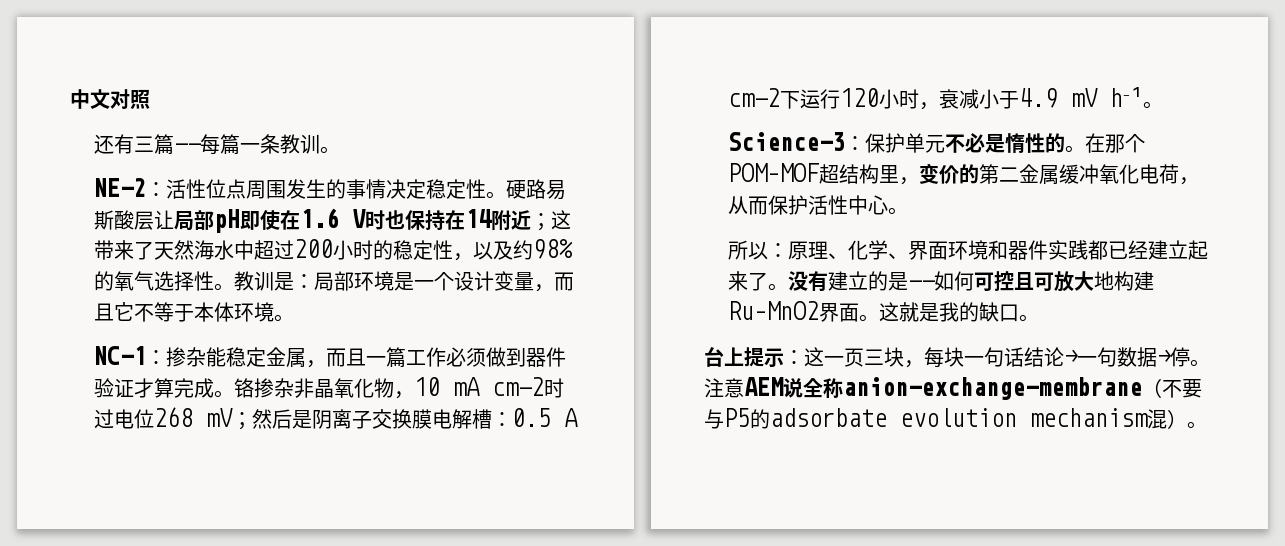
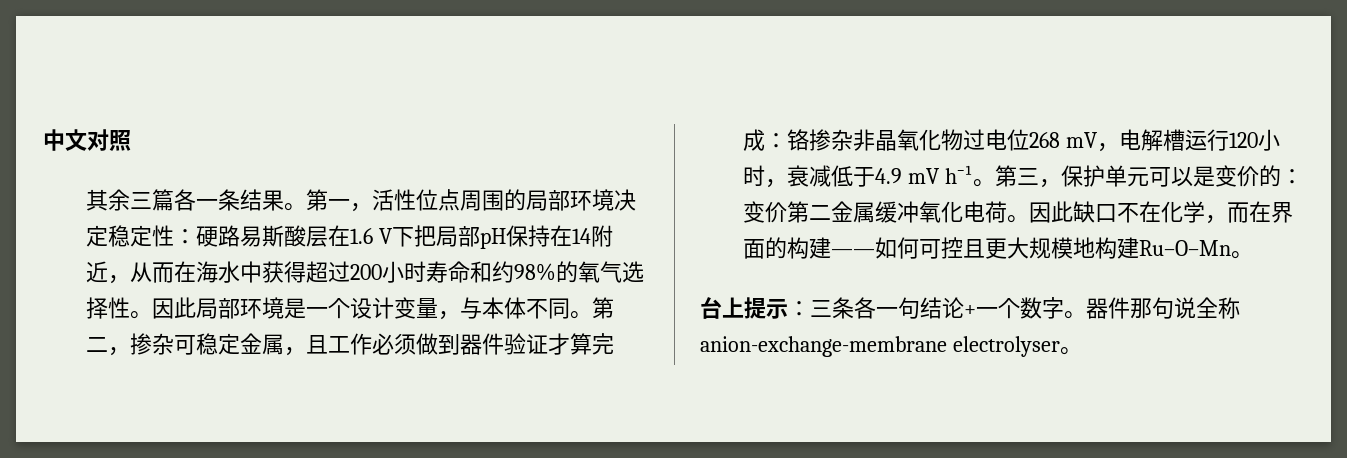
- 还有三篇——每篇一条教训。
- NE-2：活性位点周围发生的事情决定稳定性。硬路易斯酸层让局部pH即使在1.6 V时也保持在14附近；这带来了天然海水中超过200小时的稳定性，以及约98%的氧气选择性。
+ 其余三篇各一条结果。第一，活性位点周围的局部环境决定稳定性：硬路易斯酸层在1.6 V下把局部pH保持在14附近，从而在海水中获得超过200小时寿命和约98%的氧气选择性。
- 教训是：局部环境是一个设计变量，而且它不等于本体环境。
- NC-1：掺杂能稳定金属，而且一篇工作必须做到器件验证才算完成。铬掺杂非晶氧化物，10 mA cm-2时过电位268 mV；然后是阴离子交换膜电解槽：0.5 A cm-2下运行120小时，衰减小于4.9 mV h⁻¹。
- Science-3：保护单元不必是惰性的。在那个POM–MOF超结构里，变价的第二金属缓冲氧化电荷，从而保护活性中心。
- 所以：原理、化学、界面环境和器件实践都已经建立起来了。没有建立的是——如何可控且可放大地构建Ru–MnO2界面。这就是我的缺口。
- 台上提示：这一页三块，每块一句话结论→一句数据→停。注意AEM说全称anion-exchange-membrane（不要与P5的adsorbate evolution mechanism混）。
+ 因此局部环境是一个设计变量，与本体不同。第二，掺杂可稳定金属，且工作必须做到器件验证才算完成：铬掺杂非晶氧化物过电位268 mV，电解槽运行120小时，衰减低于4.9 mV h⁻¹。第三，保护单元可以是变价的：变价第二金属缓冲氧化电荷。因此缺口不在化学，而在界面的构建——如何可控且更大规模地构建Ru–O–Mn。
+ 台上提示：三条各一句结论+一个数字。器件那句说全称anion-exchange-membrane electrolyser。

